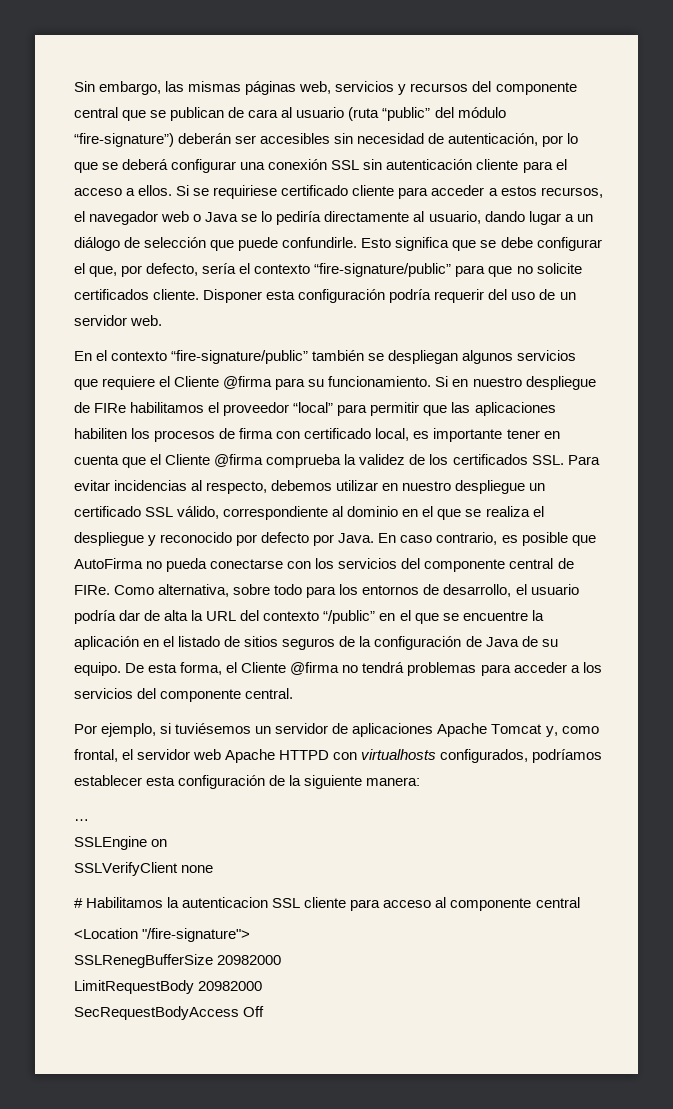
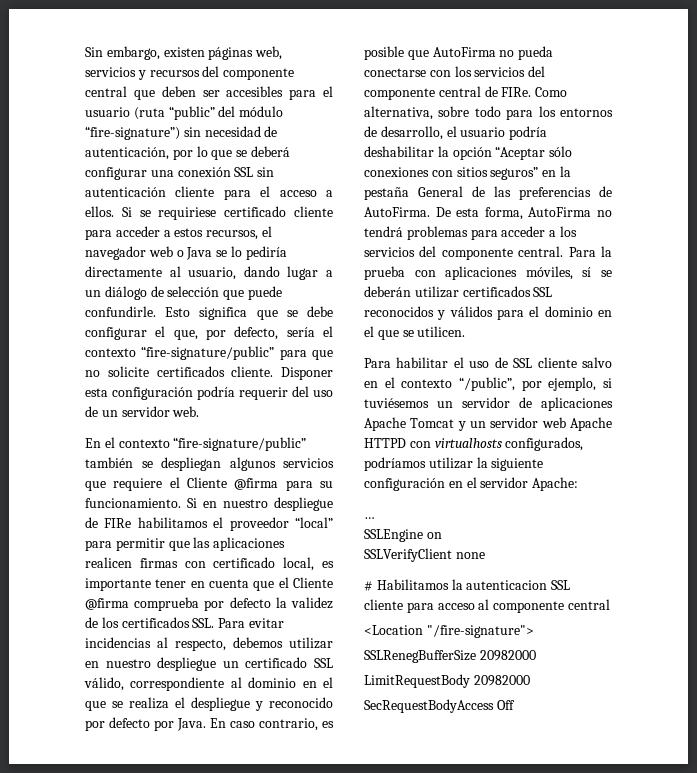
- Sin embargo, las mismas páginas web, servicios y recursos del componente central que se publican de cara al usuario (ruta “public” del módulo “fire-signature”) deberán ser accesibles sin necesidad de autenticación, por lo que se deberá configurar una conexión SSL sin autenticación cliente para el acceso a ellos.
+ Sin embargo, existen páginas web, servicios y recursos del componente central que deben ser accesibles para el usuario (ruta “public” del módulo “fire-signature”) sin necesidad de autenticación, por lo que se deberá configurar una conexión SSL sin autenticación cliente para el acceso a ellos.
- Si en nuestro despliegue de FIRe habilitamos el proveedor “local” para permitir que las aplicaciones habiliten los procesos de firma con certificado local, es importante tener en cuenta que el Cliente @firma comprueba la validez de los certificados SSL. Para evitar incidencias al respecto, debemos utilizar en nuestro despliegue un certificado SSL válido, correspondiente al dominio en el que se realiza el despliegue y reconocido por defecto por Java.
+ Si en nuestro despliegue de FIRe habilitamos el proveedor “local” para permitir que las aplicaciones realicen firmas con certificado local, es importante tener en cuenta que el Cliente @firma comprueba por defecto la validez de los certificados SSL. Para evitar incidencias al respecto, debemos utilizar en nuestro despliegue un certificado SSL válido, correspondiente al dominio en el que se realiza el despliegue y reconocido por defecto por Java.
- Como alternativa, sobre todo para los entornos de desarrollo, el usuario podría dar de alta la URL del contexto “/public” en el que se encuentre la aplicación en el listado de sitios seguros de la configuración de Java de su equipo. De esta forma, el Cliente @firma no tendrá problemas para acceder a los servicios del componente central.
- Por ejemplo, si tuviésemos un servidor de aplicaciones Apache Tomcat y, como frontal, el servidor web Apache HTTPD con virtualhosts configurados, podríamos establecer esta configuración de la siguiente manera:
+ Como alternativa, sobre todo para los entornos de desarrollo, el usuario podría deshabilitar la opción “Aceptar sólo conexiones con sitios seguros” en la pestaña General de las preferencias de AutoFirma. De esta forma, AutoFirma no tendrá problemas para acceder a los servicios del componente central. Para la prueba con aplicaciones móviles, sí se deberán utilizar certificados SSL reconocidos y válidos para el dominio en el que se utilicen.
+ Para habilitar el uso de SSL cliente salvo en el contexto “/public”, por ejemplo, si tuviésemos un servidor de aplicaciones Apache Tomcat y un servidor web Apache HTTPD con virtualhosts configurados, podríamos utilizar la siguiente configuración en el servidor Apache:

